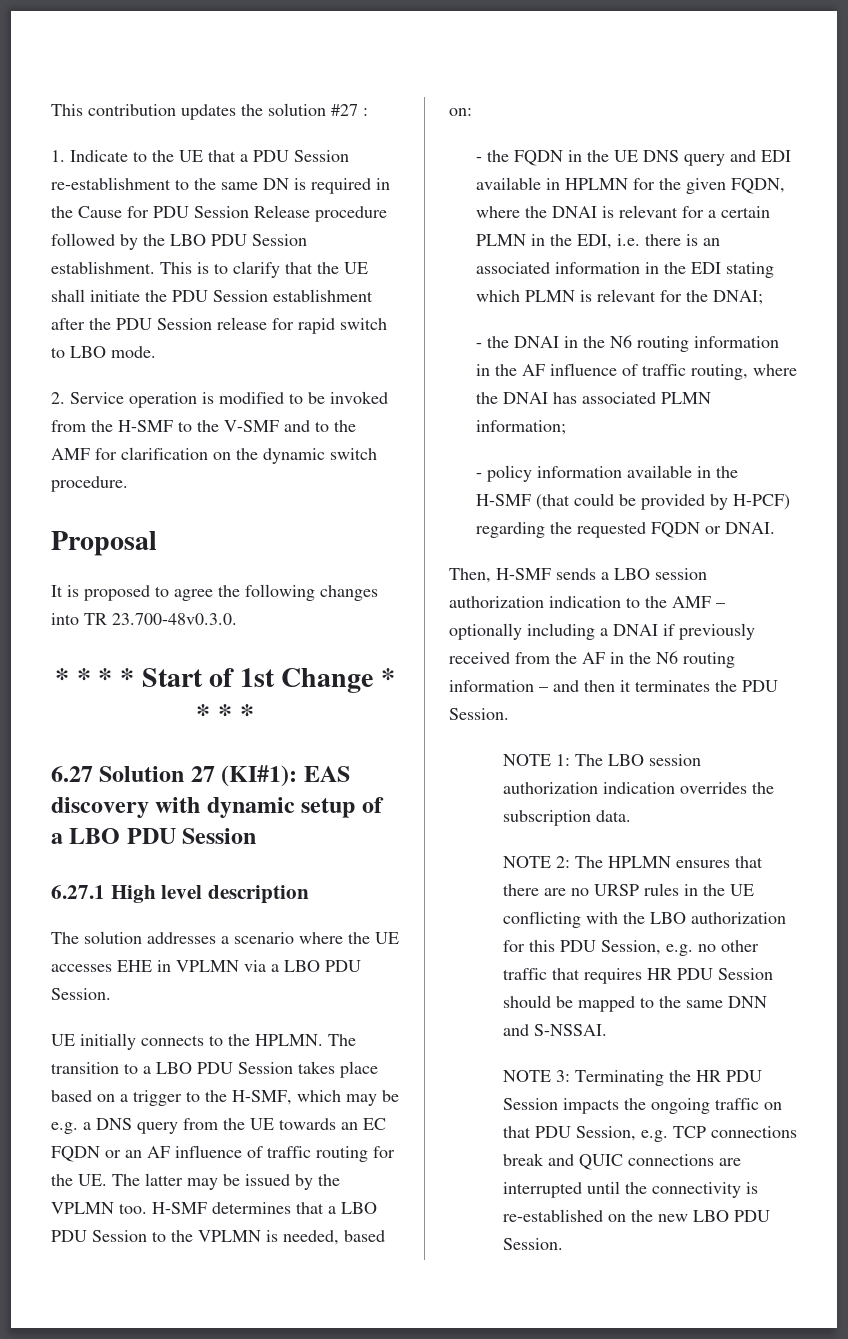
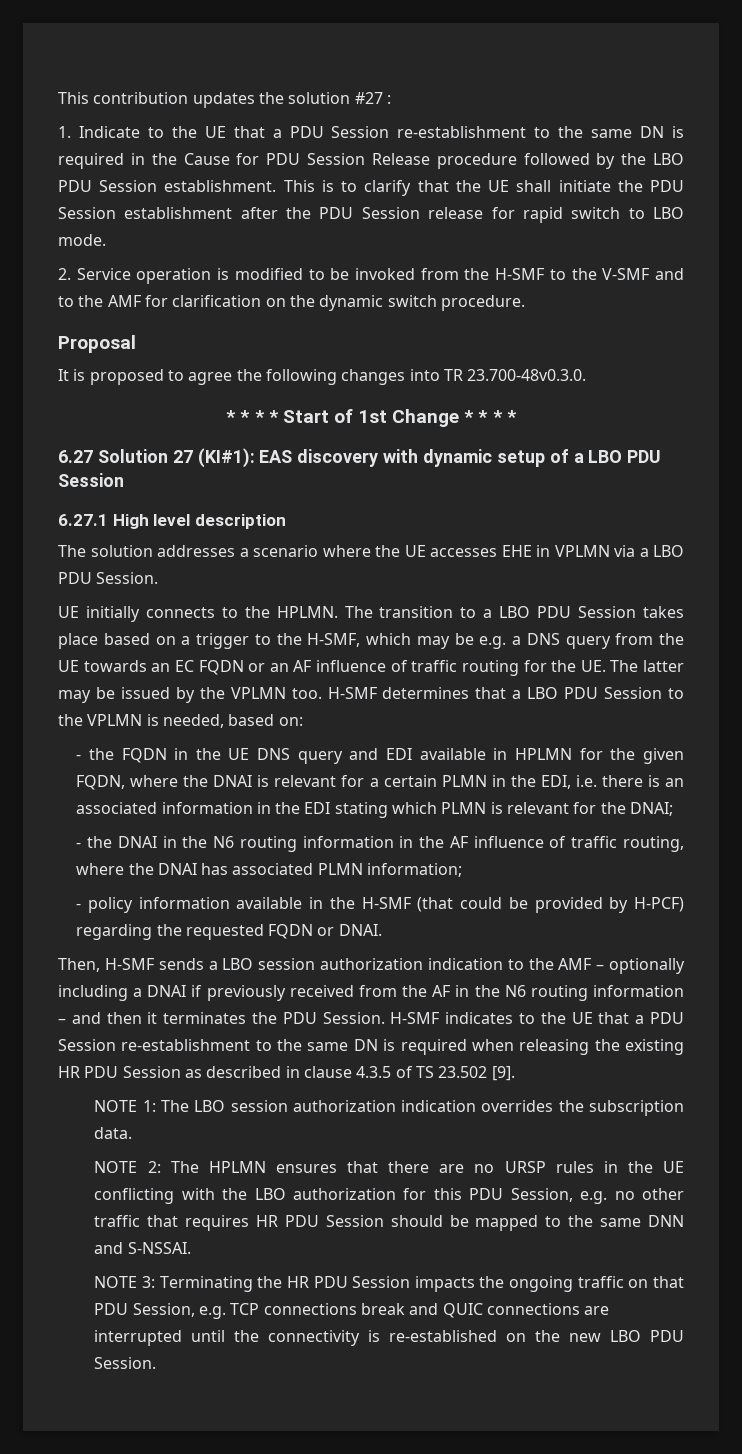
+ H-SMF indicates to the UE that a PDU Session re-establishment to the same DN is required when releasing the existing HR PDU Session as described in clause 4.3.5 of TS 23.502 [9].

